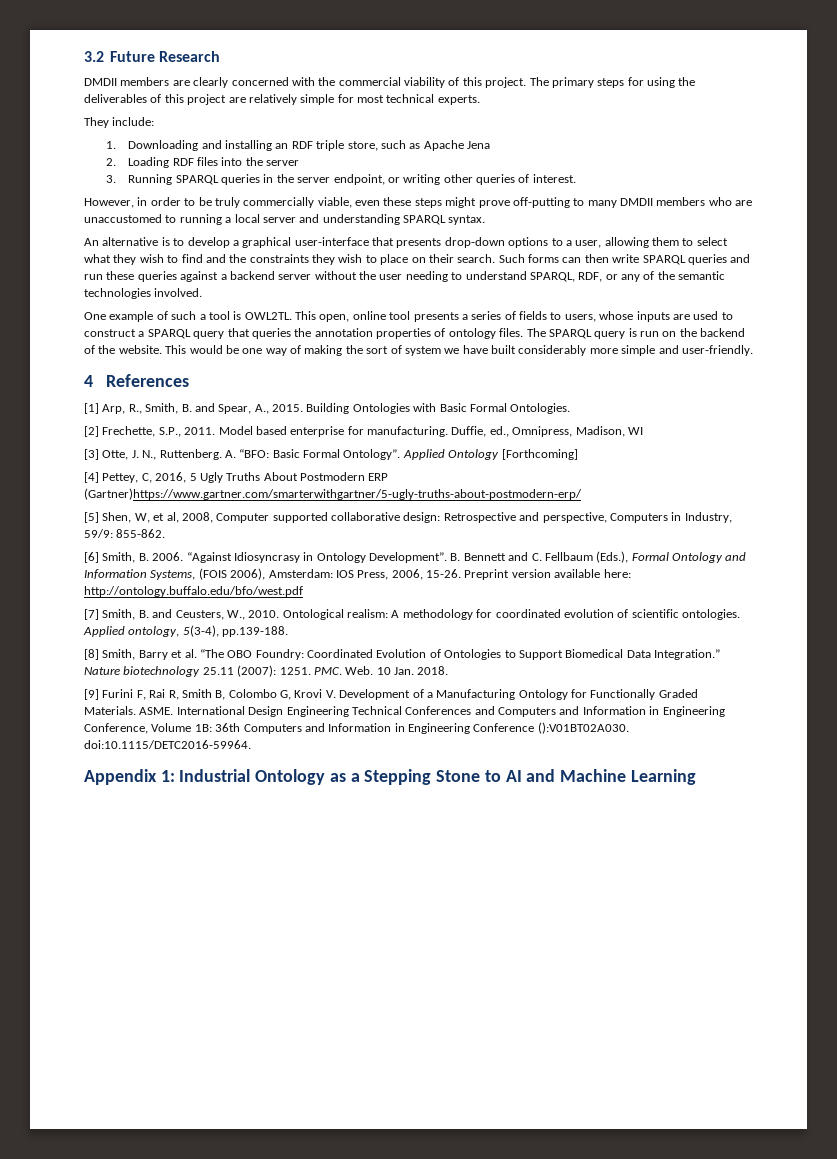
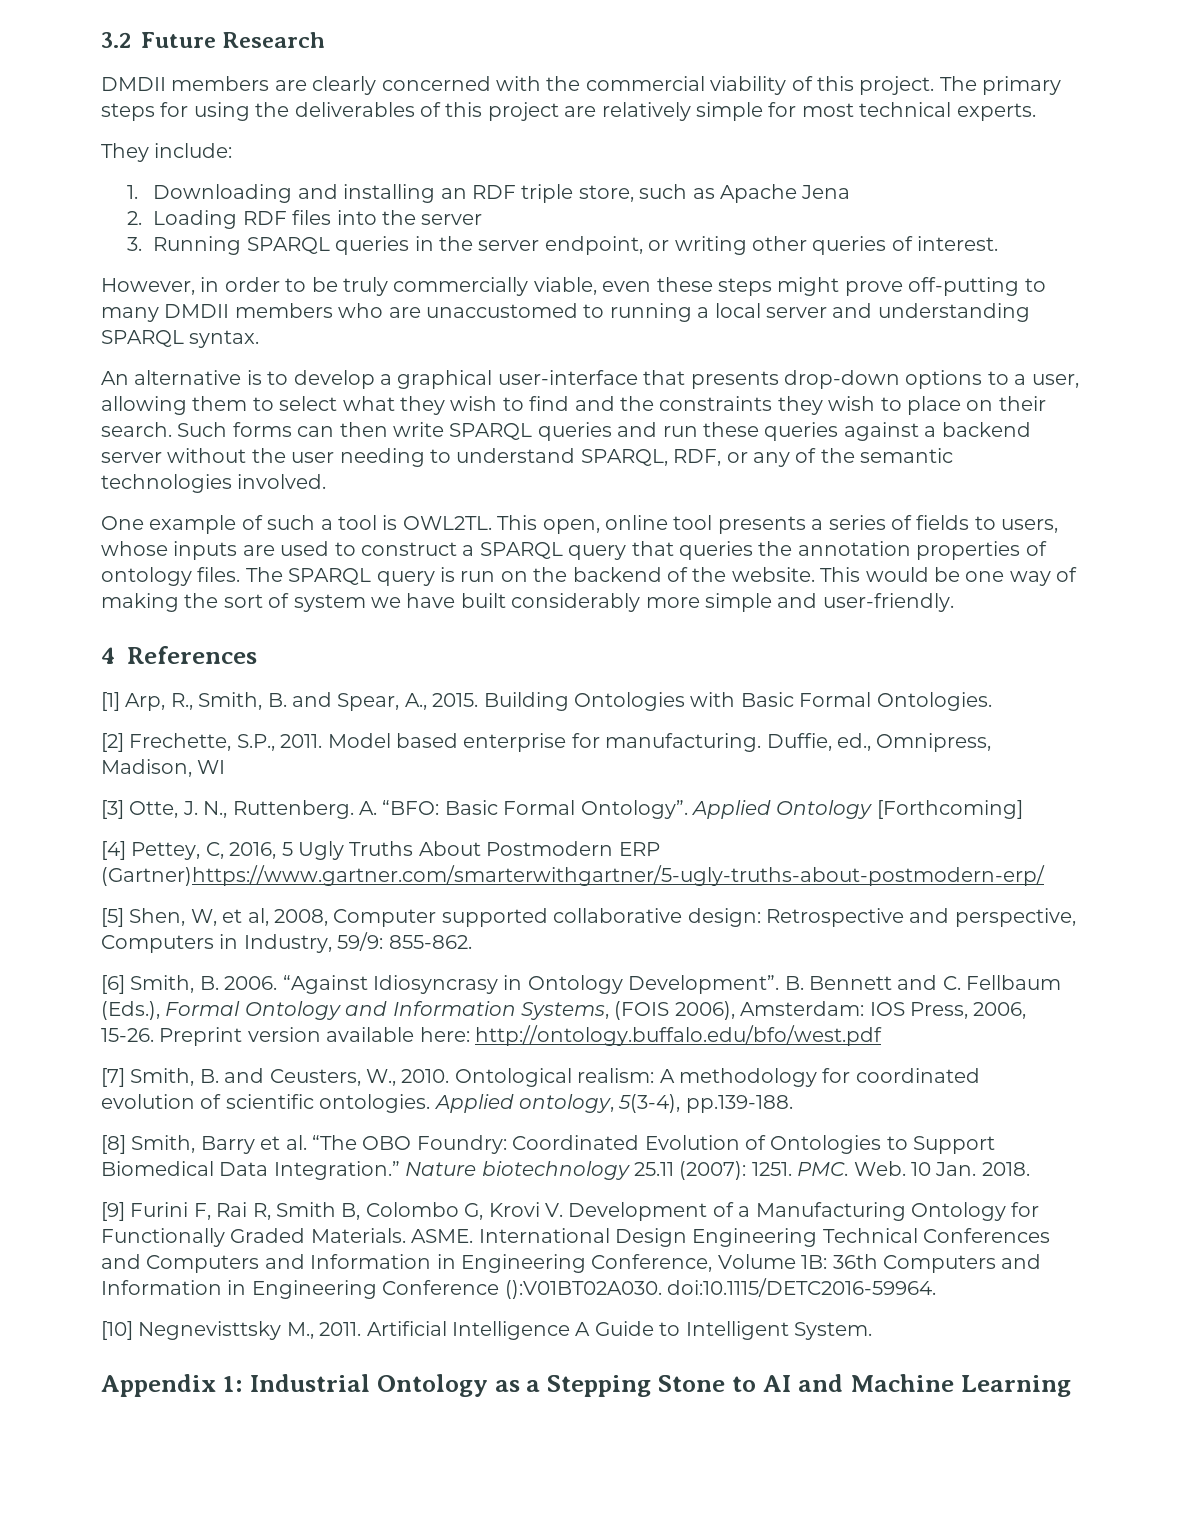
+ [10] Negnevisttsky M., 2011. Artificial Intelligence A Guide to Intelligent System.

